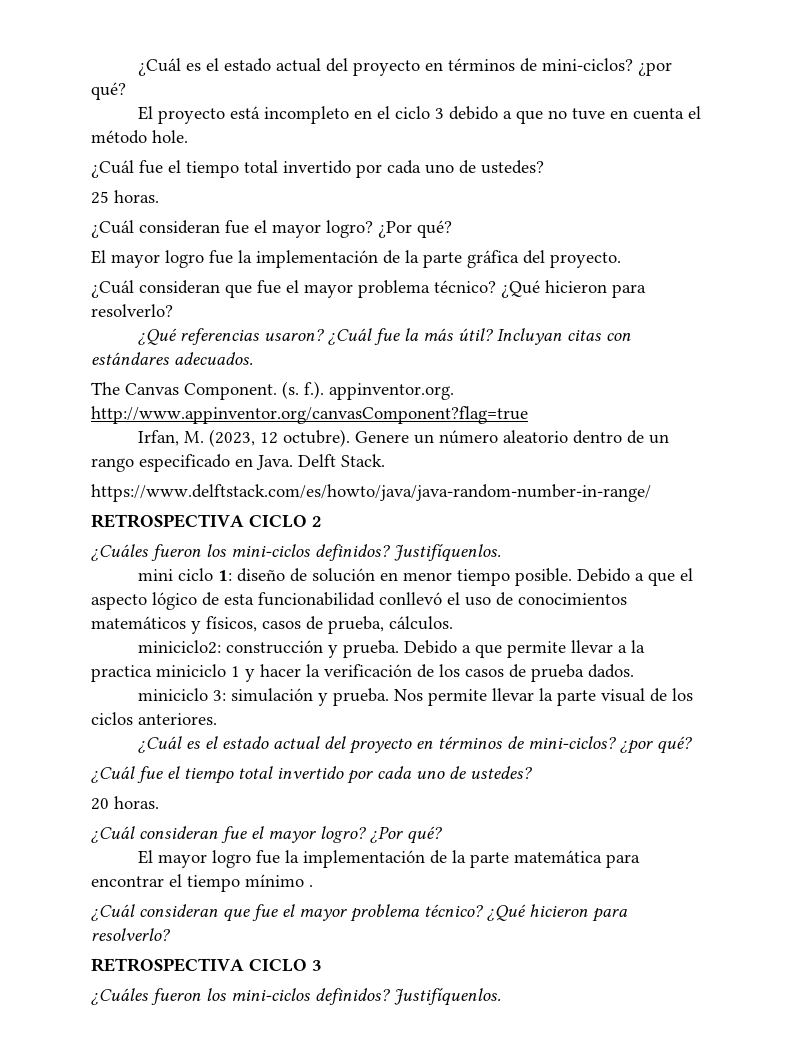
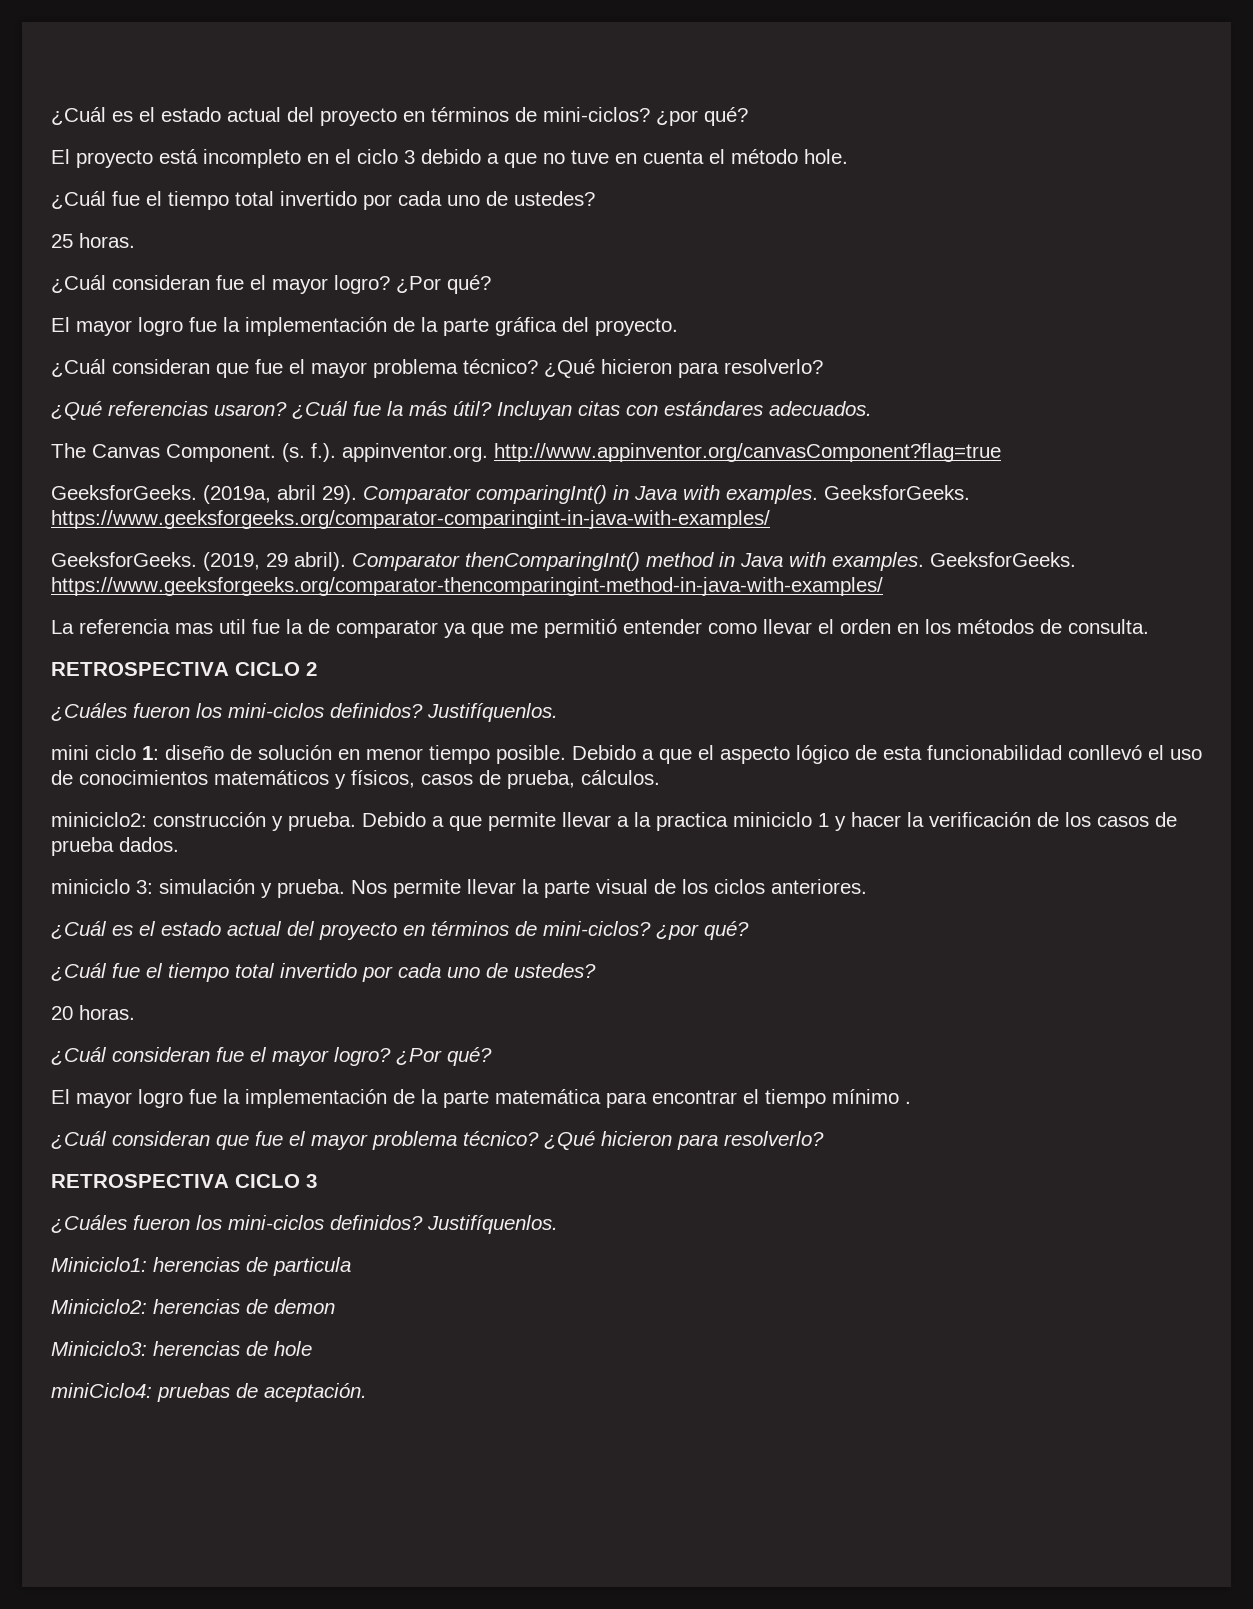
- Irfan, M. (2023, 12 octubre). Genere un número aleatorio dentro de un rango especificado en Java. Delft Stack.
- https://www.delftstack.com/es/howto/java/java-random-number-in-range/
+ GeeksforGeeks. (2019a, abril 29). Comparator comparingInt() in Java with examples. GeeksforGeeks. https://www.geeksforgeeks.org/comparator-comparingint-in-java-with-examples/
+ GeeksforGeeks. (2019, 29 abril). Comparator thenComparingInt() method in Java with examples. GeeksforGeeks. https://www.geeksforgeeks.org/comparator-thencomparingint-method-in-java-with-examples/
+ La referencia mas util fue la de comparator ya que me permitió entender como llevar el orden en los métodos de consulta.
+ Miniciclo1: herencias de particula
+ Miniciclo2: herencias de demon
+ Miniciclo3: herencias de hole
+ miniCiclo4: pruebas de aceptación.

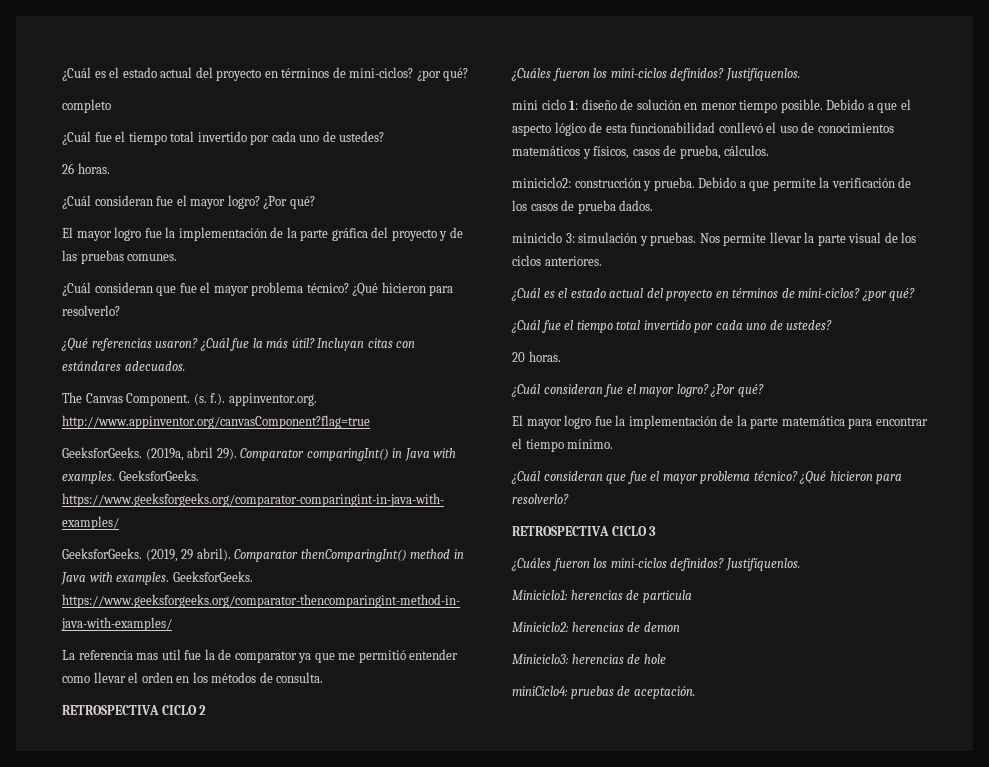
- El proyecto está incompleto en el ciclo 3 debido a que no tuve en cuenta el método hole.
+ completo
- 25 horas.
+ 26 horas.
- El mayor logro fue la implementación de la parte gráfica del proyecto.
+ El mayor logro fue la implementación de la parte gráfica del proyecto y de las pruebas comunes.
- Debido a que permite llevar a la practica miniciclo 1 y hacer la verificación de los casos de prueba dados.
+ Debido a que permite la verificación de los casos de prueba dados.
- miniciclo 3: simulación y prueba.
+ miniciclo 3: simulación y pruebas.
- El mayor logro fue la implementación de la parte matemática para encontrar el tiempo mínimo .
+ El mayor logro fue la implementación de la parte matemática para encontrar el tiempo mínimo.

